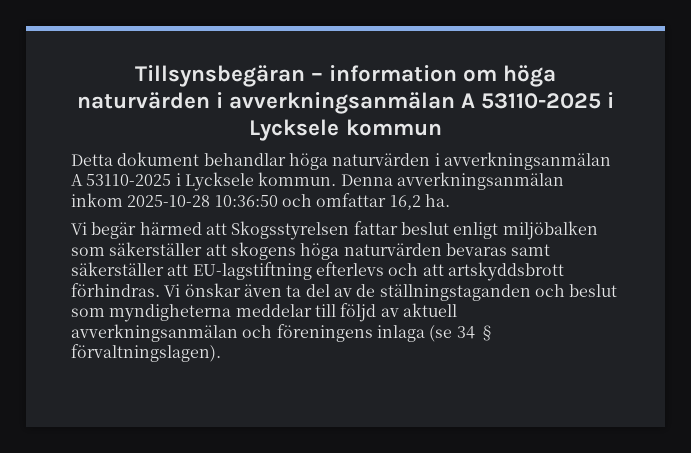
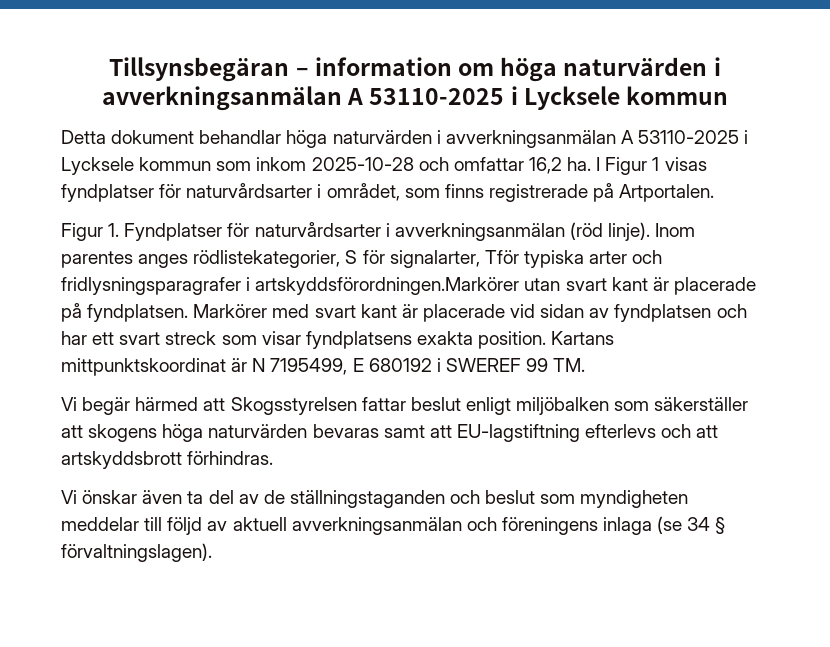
- Detta dokument behandlar höga naturvärden i avverkningsanmälan A 53110-2025 i Lycksele kommun. Denna avverkningsanmälan inkom 2025-10-28 10:36:50 och omfattar 16,2 ha.
+ Detta dokument behandlar höga naturvärden i avverkningsanmälan A 53110-2025 i Lycksele kommun som inkom 2025-10-28 och omfattar 16,2 ha. I Figur 1 visas fyndplatser för naturvårdsarter i området, som finns registrerade på Artportalen.
+ Figur 1. Fyndplatser för naturvårdsarter i avverkningsanmälan (röd linje). Inom parentes anges rödlistekategorier, S för signalarter, Tför typiska arter och fridlysningsparagrafer i artskyddsförordningen.Markörer utan svart kant är placerade på fyndplatsen. Markörer med svart kant är placerade vid sidan av fyndplatsen och har ett svart streck som visar fyndplatsens exakta position. Kartans mittpunktskoordinat är N 7195499, E 680192 i SWEREF 99 TM.
- Vi begär härmed att Skogsstyrelsen fattar beslut enligt miljöbalken som säkerställer att skogens höga naturvärden bevaras samt säkerställer att EU-lagstiftning efterlevs och att artskyddsbrott förhindras. Vi önskar även ta del av de ställningstaganden och beslut som myndigheterna meddelar till följd av aktuell avverkningsanmälan och föreningens inlaga (se 34 § förvaltningslagen).
+ Vi begär härmed att Skogsstyrelsen fattar beslut enligt miljöbalken som säkerställer att skogens höga naturvärden bevaras samt att EU-lagstiftning efterlevs och att artskyddsbrott förhindras.
+ Vi önskar även ta del av de ställningstaganden och beslut som myndigheten meddelar till följd av aktuell avverkningsanmälan och föreningens inlaga (se 34 § förvaltningslagen).

